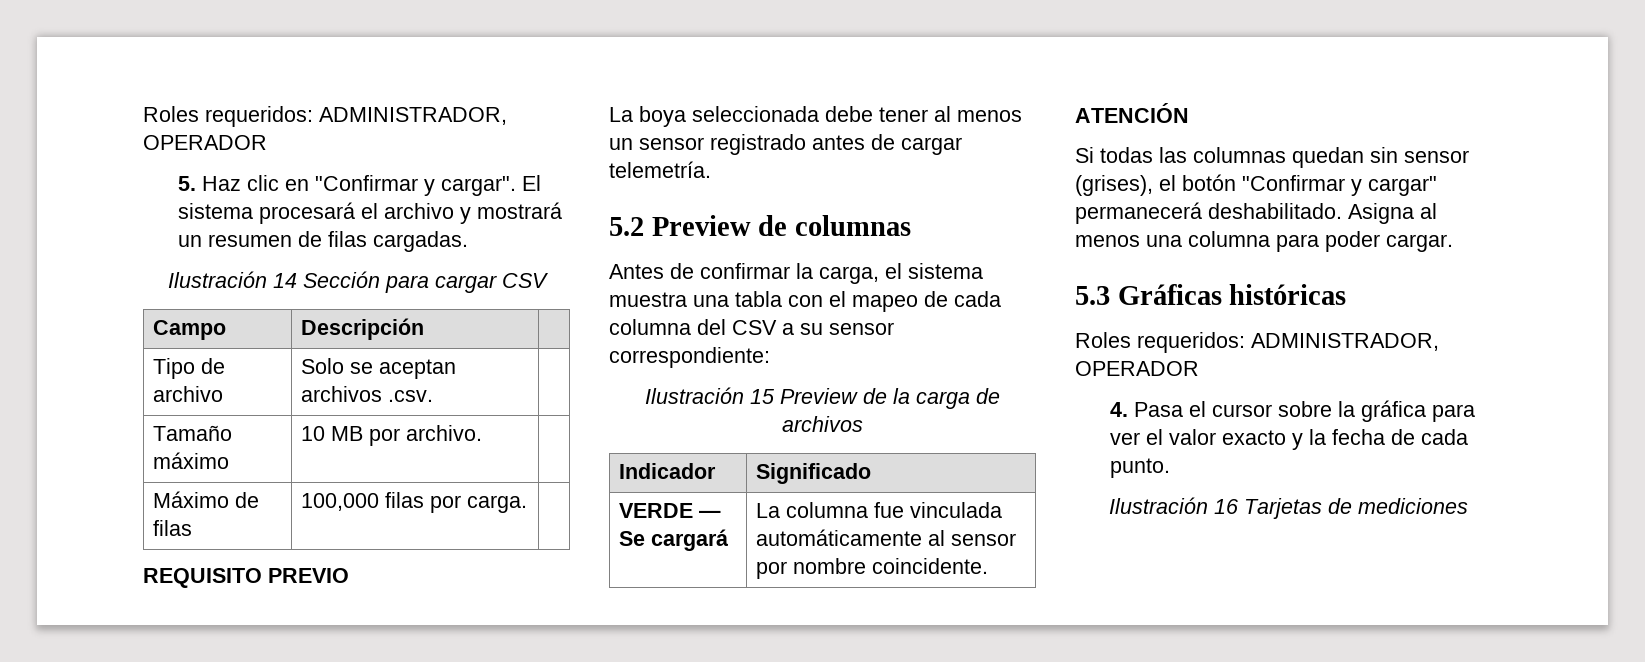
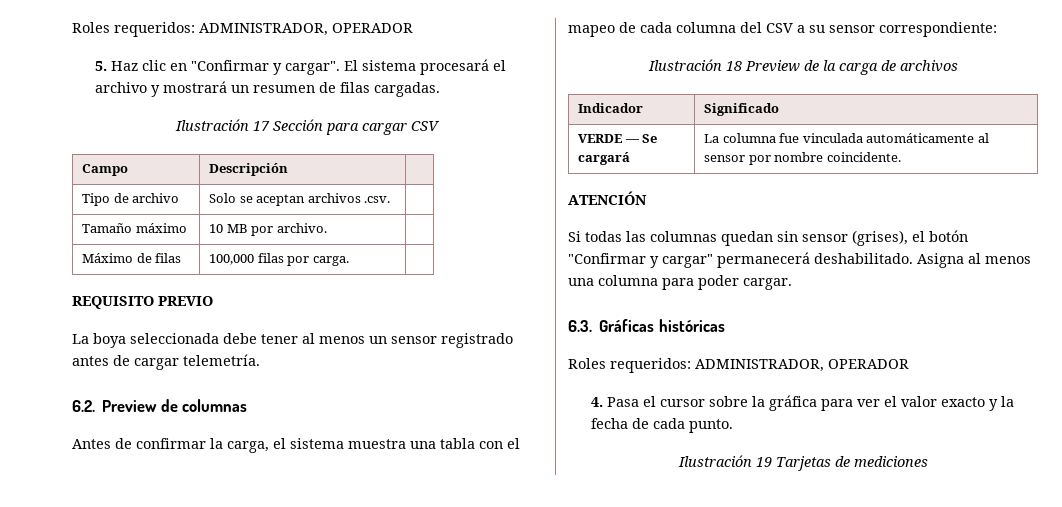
- Ilustración 14 Sección para cargar CSV
+ Ilustración 17 Sección para cargar CSV
- 5.2 Preview de columnas
+ 6.2. Preview de columnas
- Ilustración 15 Preview de la carga de archivos
+ Ilustración 18 Preview de la carga de archivos
- 5.3 Gráficas históricas
+ 6.3. Gráficas históricas
- Ilustración 16 Tarjetas de mediciones
+ Ilustración 19 Tarjetas de mediciones

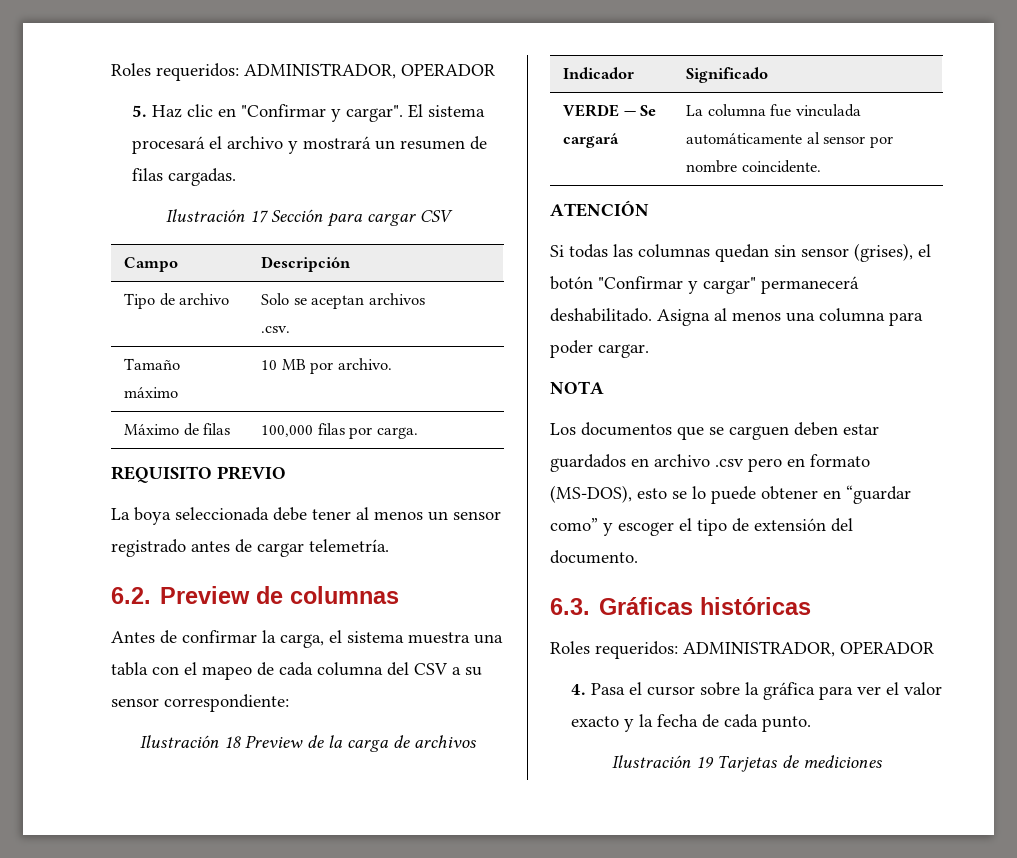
+ NOTA
+ Los documentos que se carguen deben estar guardados en archivo .csv pero en formato (MS-DOS), esto se lo puede obtener en “guardar como” y escoger el tipo de extensión del documento.

